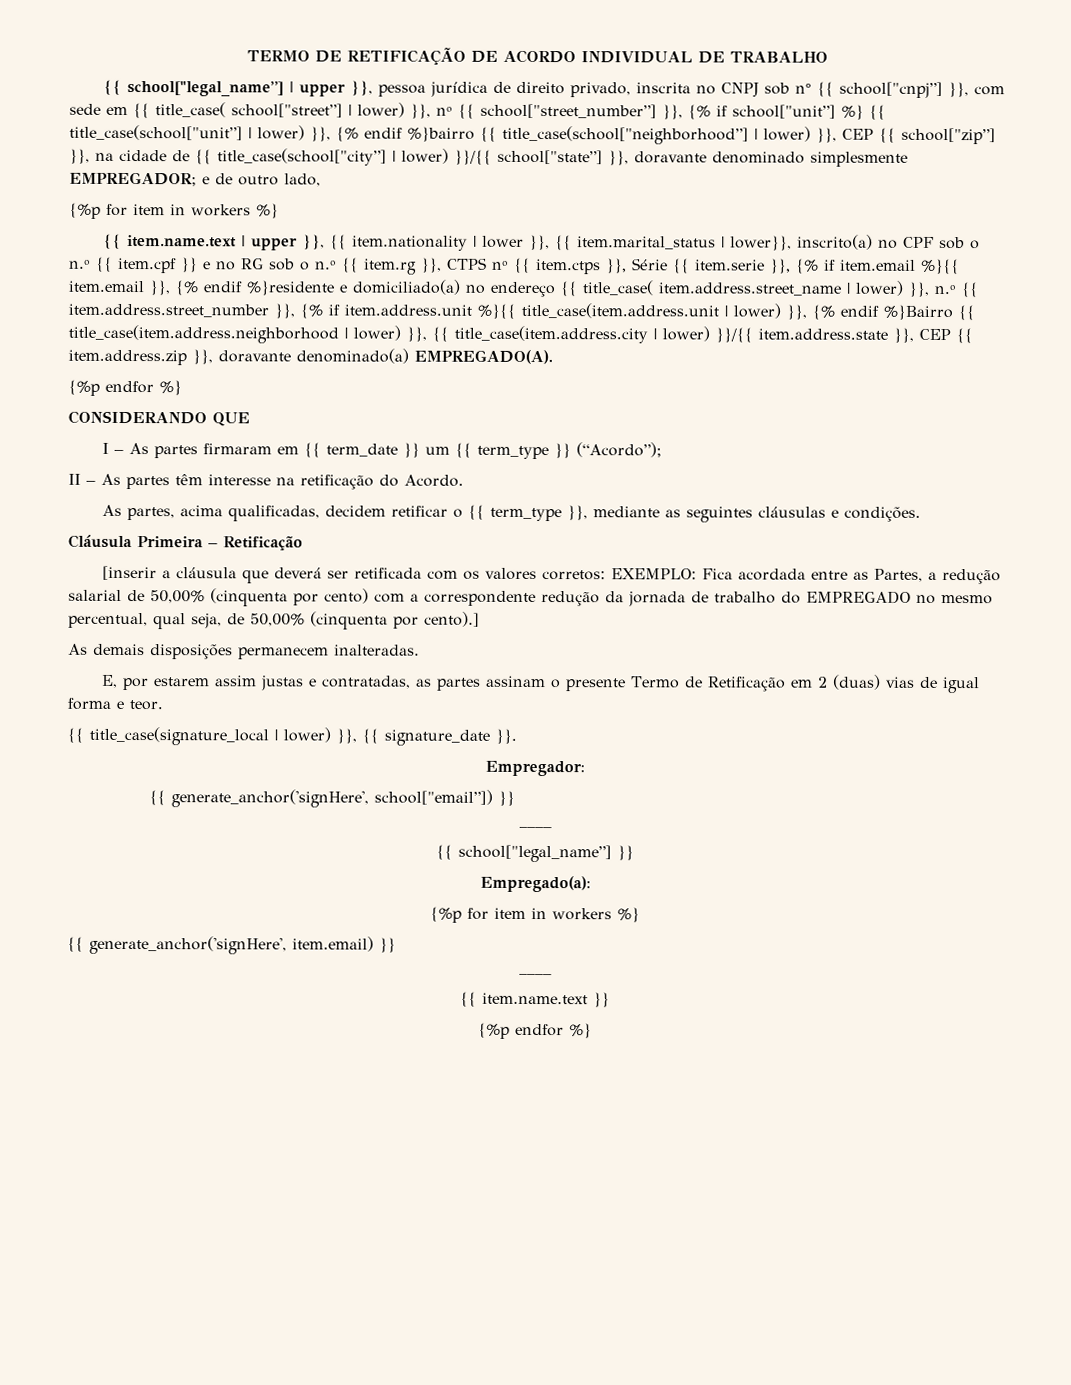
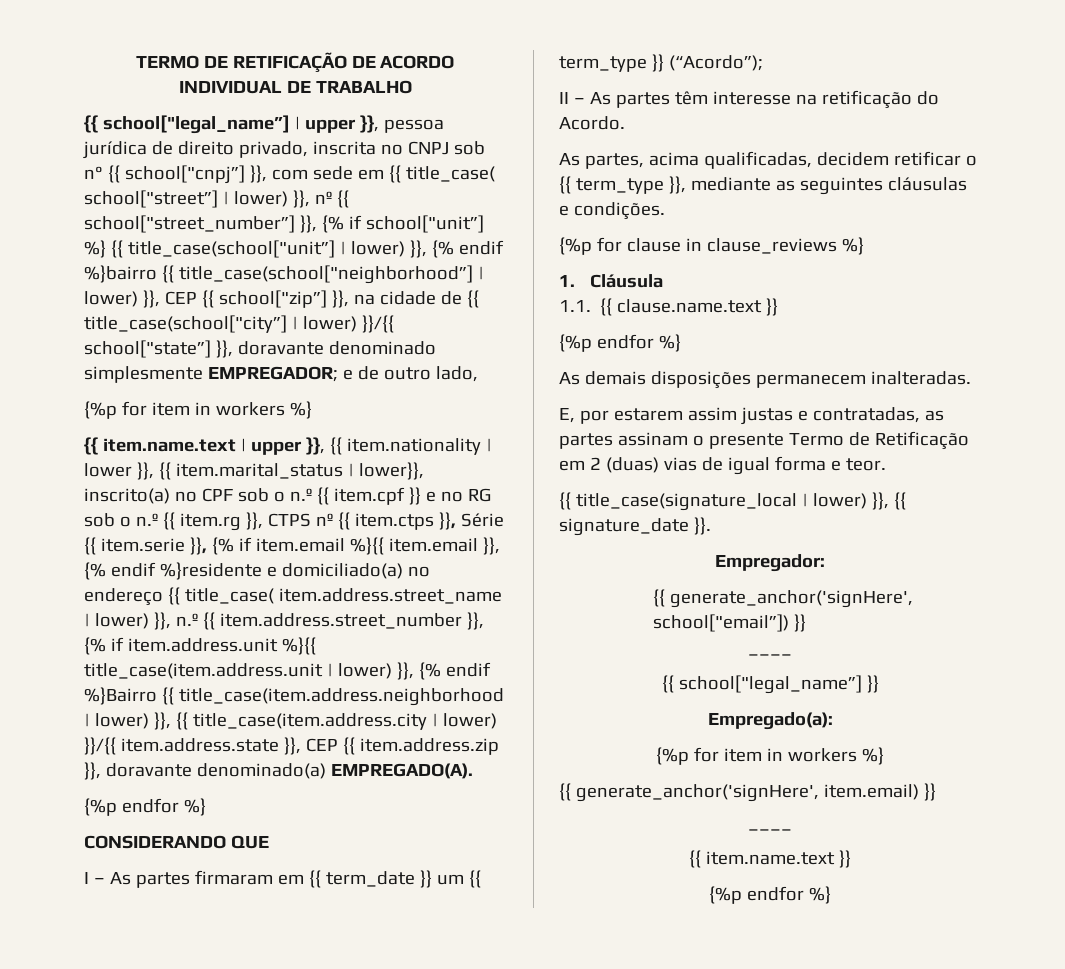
- Cláusula Primeira – Retificação
- [inserir a cláusula que deverá ser retificada com os valores corretos: EXEMPLO: Fica acordada entre as Partes, a redução salarial de 50,00% (cinquenta por cento) com a correspondente redução da jornada de trabalho do EMPREGADO no mesmo percentual, qual seja, de 50,00% (cinquenta por cento).]
+ {%p for clause in clause_reviews %}
+ 1. Cláusula
+ 1.1. {{ clause.name.text }}
+ {%p endfor %}

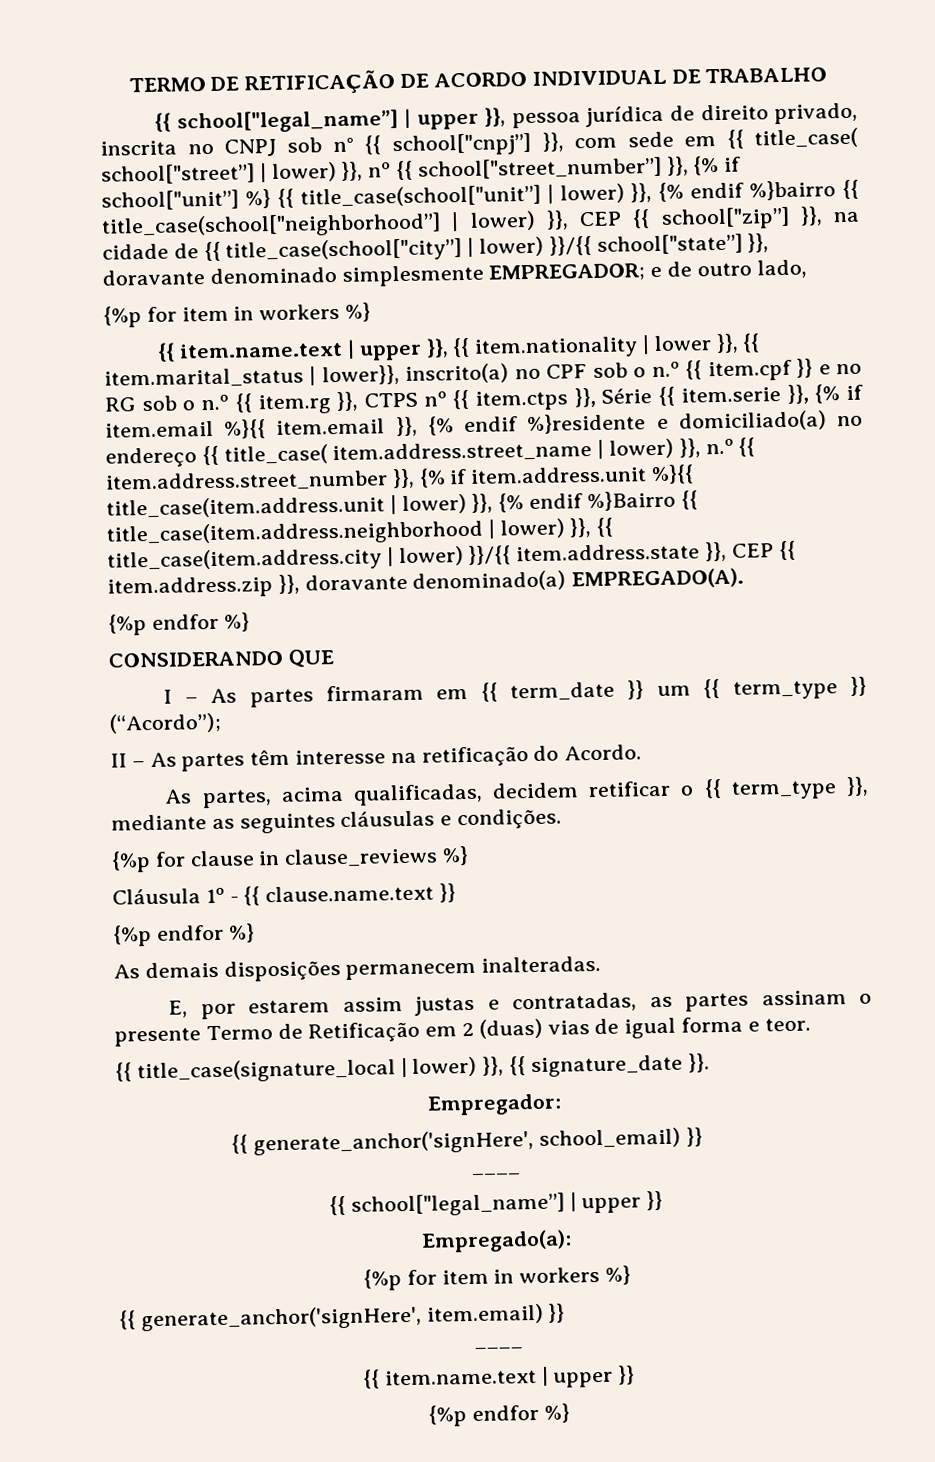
- 1. Cláusula
- 1.1. {{ clause.name.text }}
+ Cláusula 1º - {{ clause.name.text }}
- {{ generate_anchor('signHere', school["email”]) }}
+ {{ generate_anchor('signHere', school_email) }}
- {{ school["legal_name”] }}
+ {{ school["legal_name”] | upper }}
- {{ item.name.text }}
+ {{ item.name.text | upper }}

